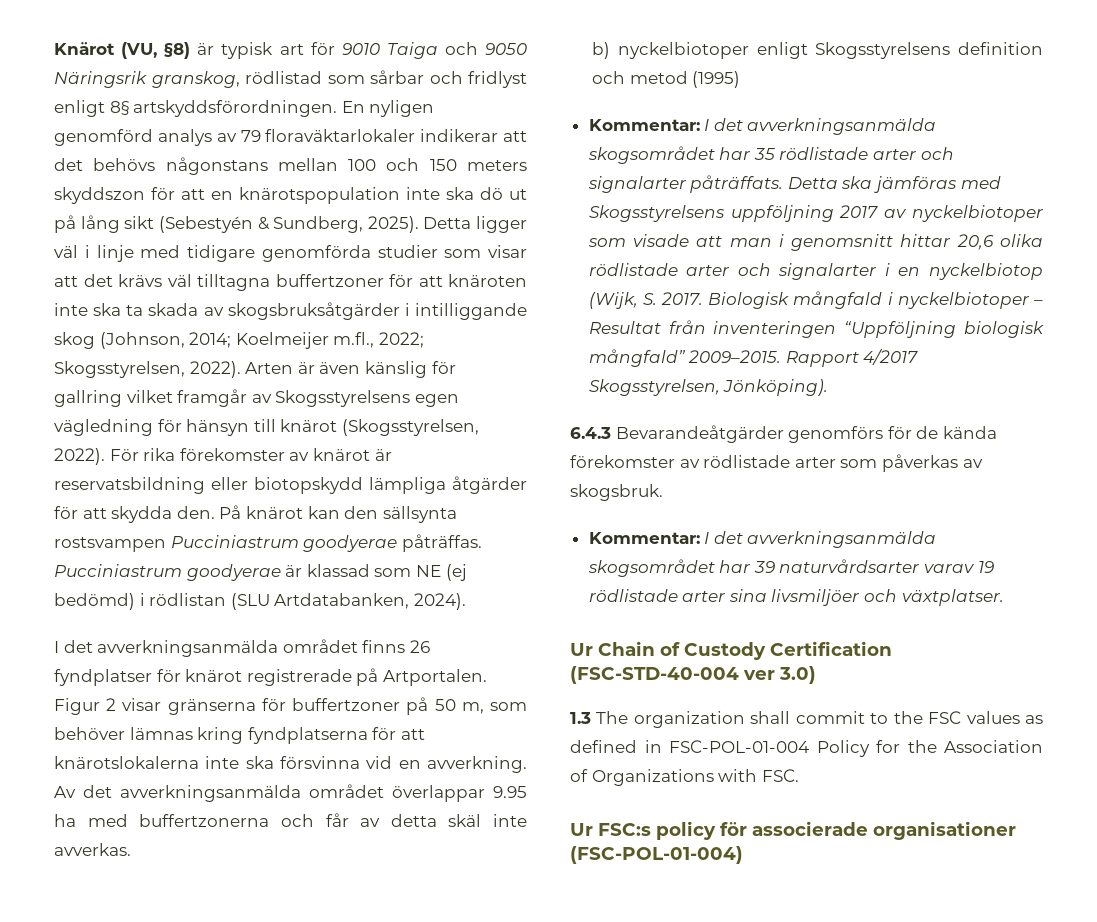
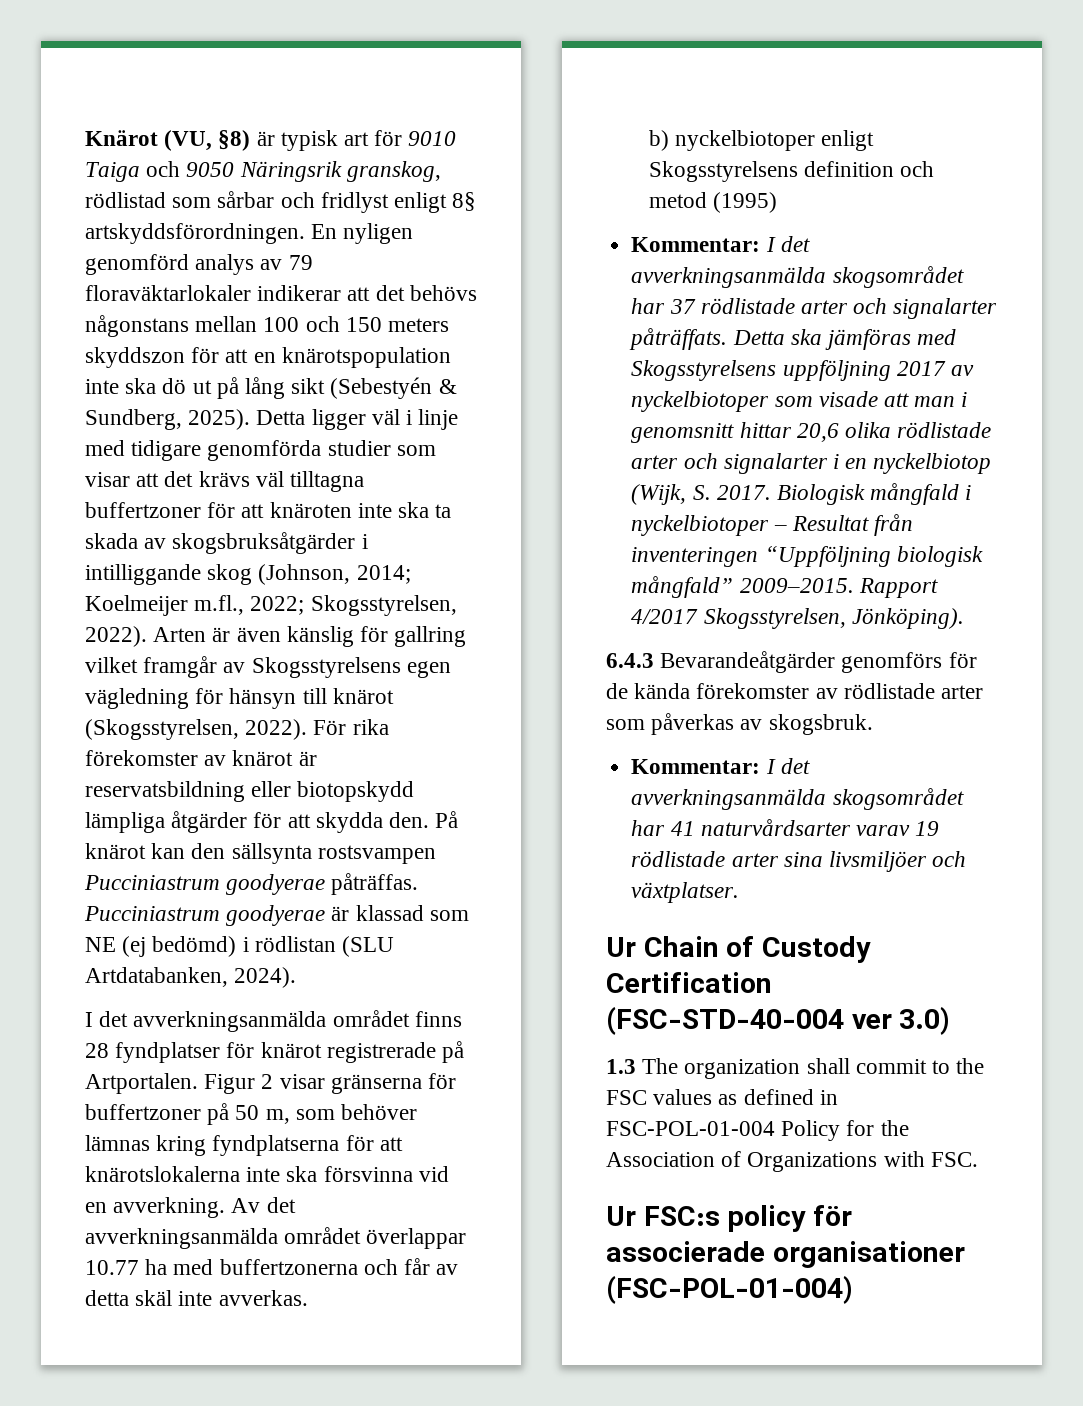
- I det avverkningsanmälda området finns 26 fyndplatser för knärot registrerade på Artportalen.
+ I det avverkningsanmälda området finns 28 fyndplatser för knärot registrerade på Artportalen.
- Av det avverkningsanmälda området överlappar 9.95 ha med buffertzonerna och får av detta skäl inte avverkas.
+ Av det avverkningsanmälda området överlappar 10.77 ha med buffertzonerna och får av detta skäl inte avverkas.
- Kommentar: I det avverkningsanmälda skogsområdet har 35 rödlistade arter och signalarter påträffats.
+ Kommentar: I det avverkningsanmälda skogsområdet har 37 rödlistade arter och signalarter påträffats.
- Kommentar: I det avverkningsanmälda skogsområdet har 39 naturvårdsarter varav 19 rödlistade arter sina livsmiljöer och växtplatser.
+ Kommentar: I det avverkningsanmälda skogsområdet har 41 naturvårdsarter varav 19 rödlistade arter sina livsmiljöer och växtplatser.

